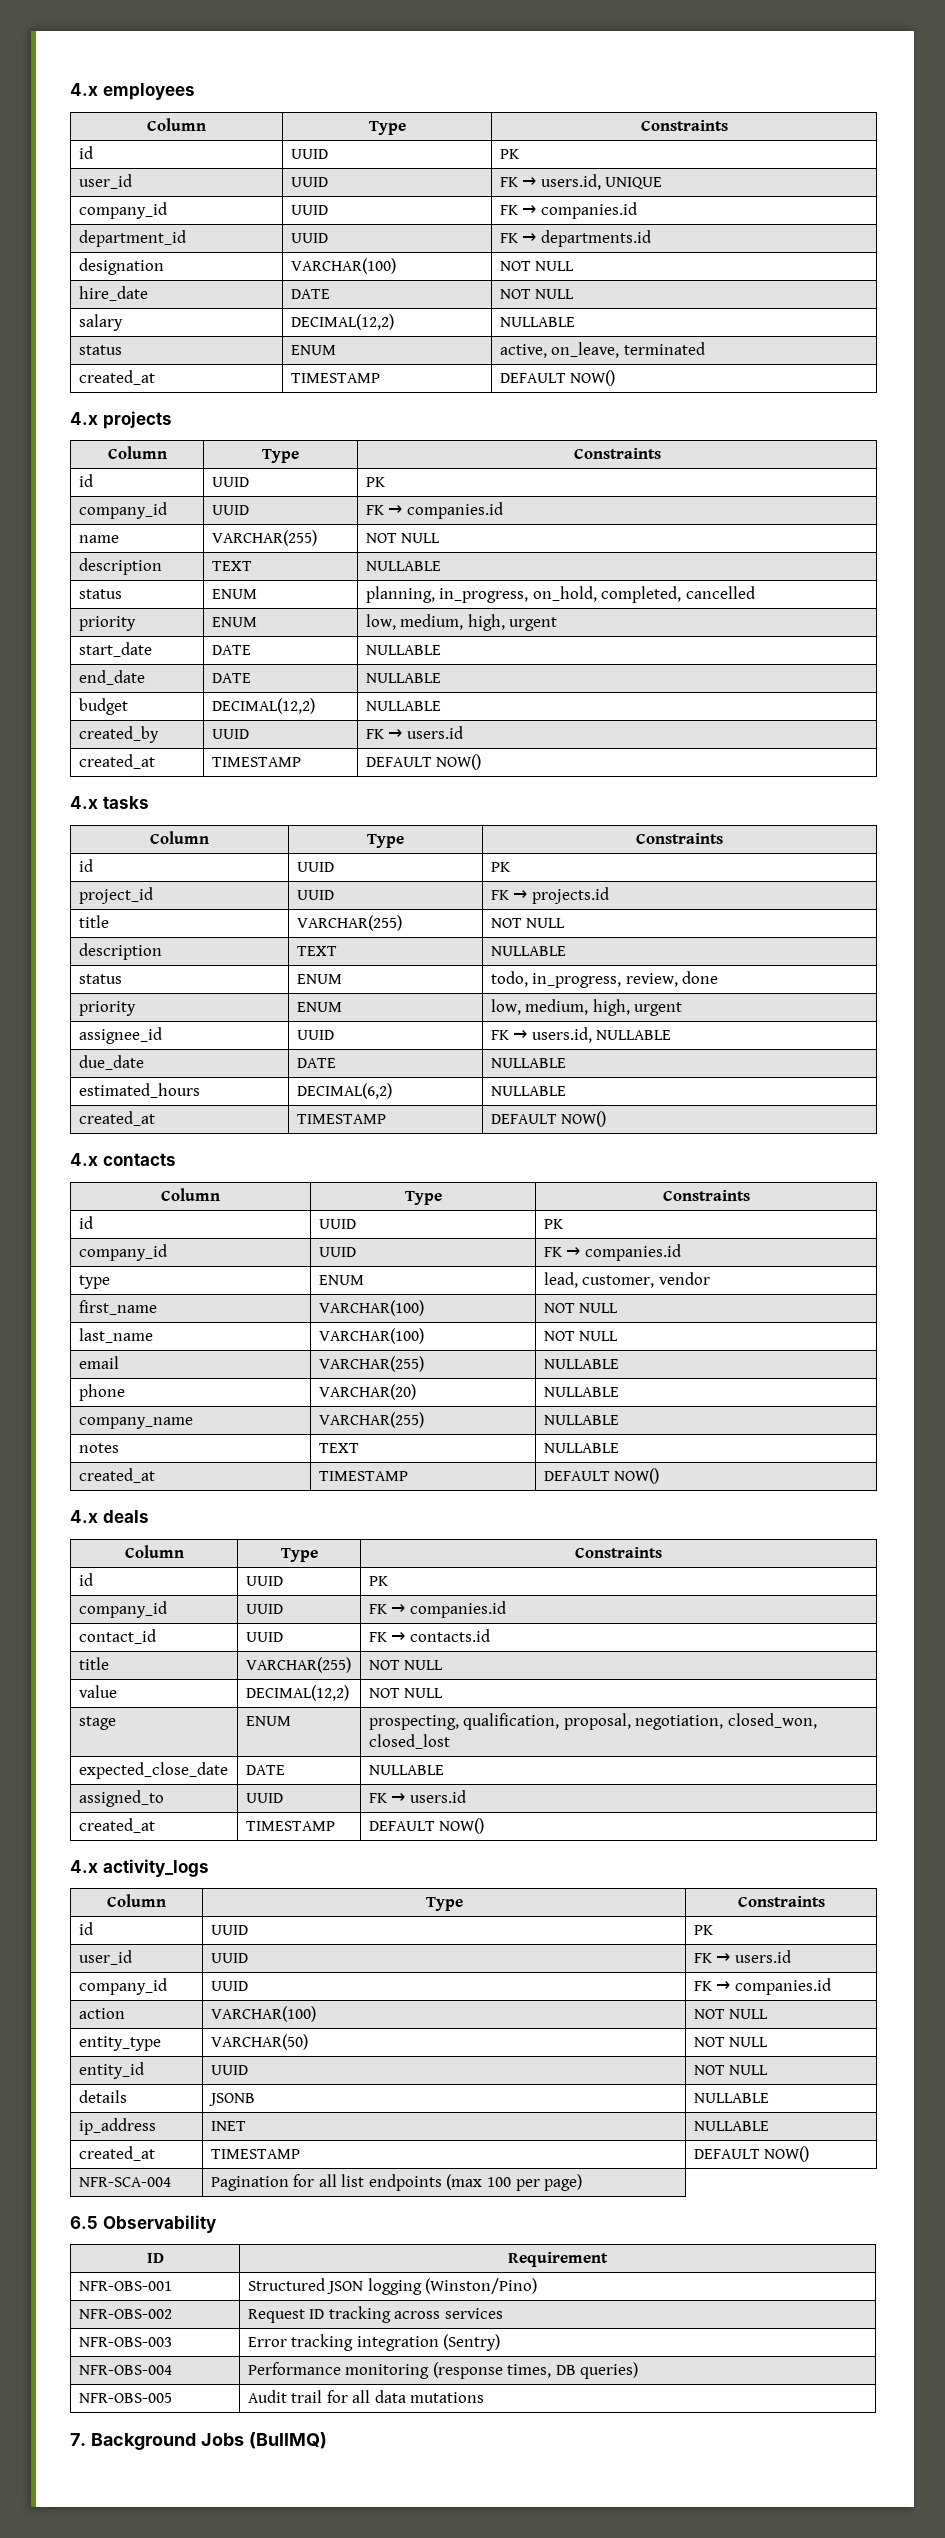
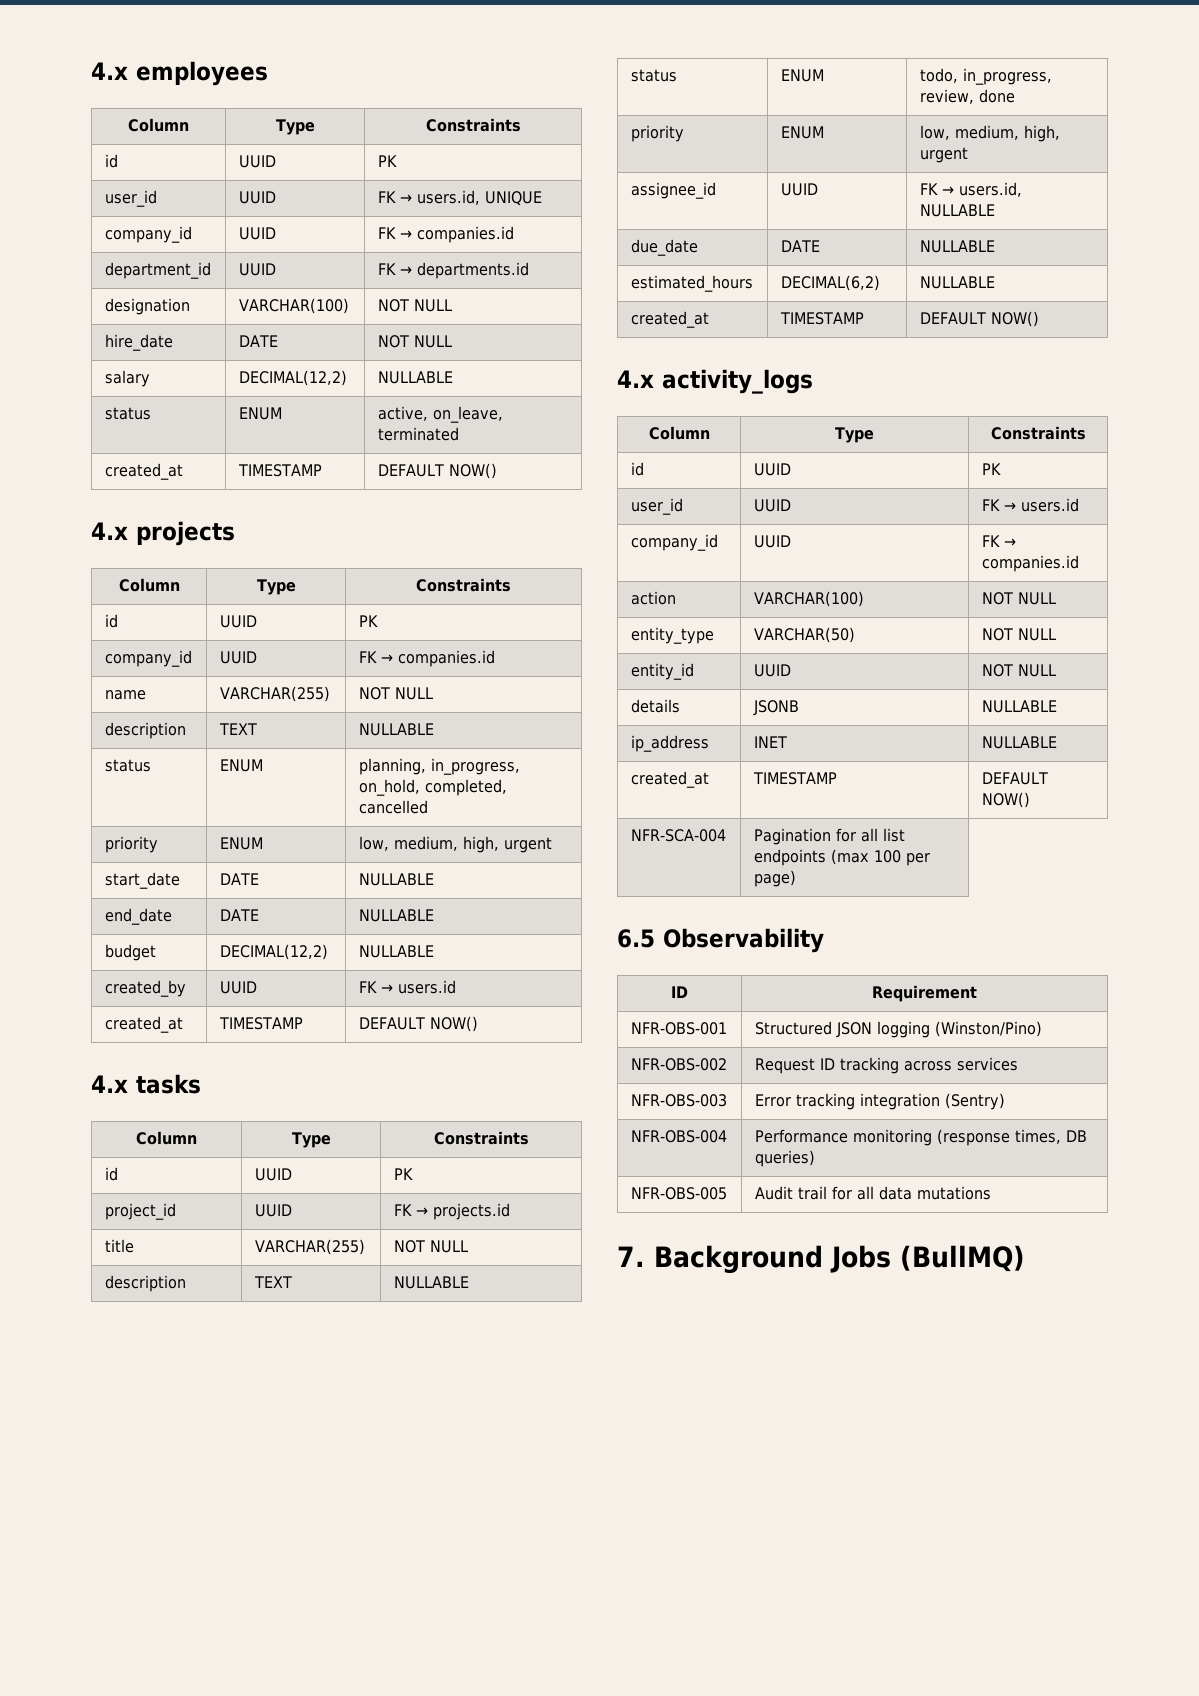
- 4.x contacts
- Column | Type | Constraints
- id | UUID | PK
- company_id | UUID | FK → companies.id
- type | ENUM | lead, customer, vendor
- first_name | VARCHAR(100) | NOT NULL
- last_name | VARCHAR(100) | NOT NULL
- email | VARCHAR(255) | NULLABLE
- phone | VARCHAR(20) | NULLABLE
- company_name | VARCHAR(255) | NULLABLE
- notes | TEXT | NULLABLE
- created_at | TIMESTAMP | DEFAULT NOW()
- 4.x deals
- Column | Type | Constraints
- id | UUID | PK
- company_id | UUID | FK → companies.id
- contact_id | UUID | FK → contacts.id
- title | VARCHAR(255) | NOT NULL
- value | DECIMAL(12,2) | NOT NULL
- stage | ENUM | prospecting, qualification, proposal, negotiation, closed_won, closed_lost
- expected_close_date | DATE | NULLABLE
- assigned_to | UUID | FK → users.id
- created_at | TIMESTAMP | DEFAULT NOW()

